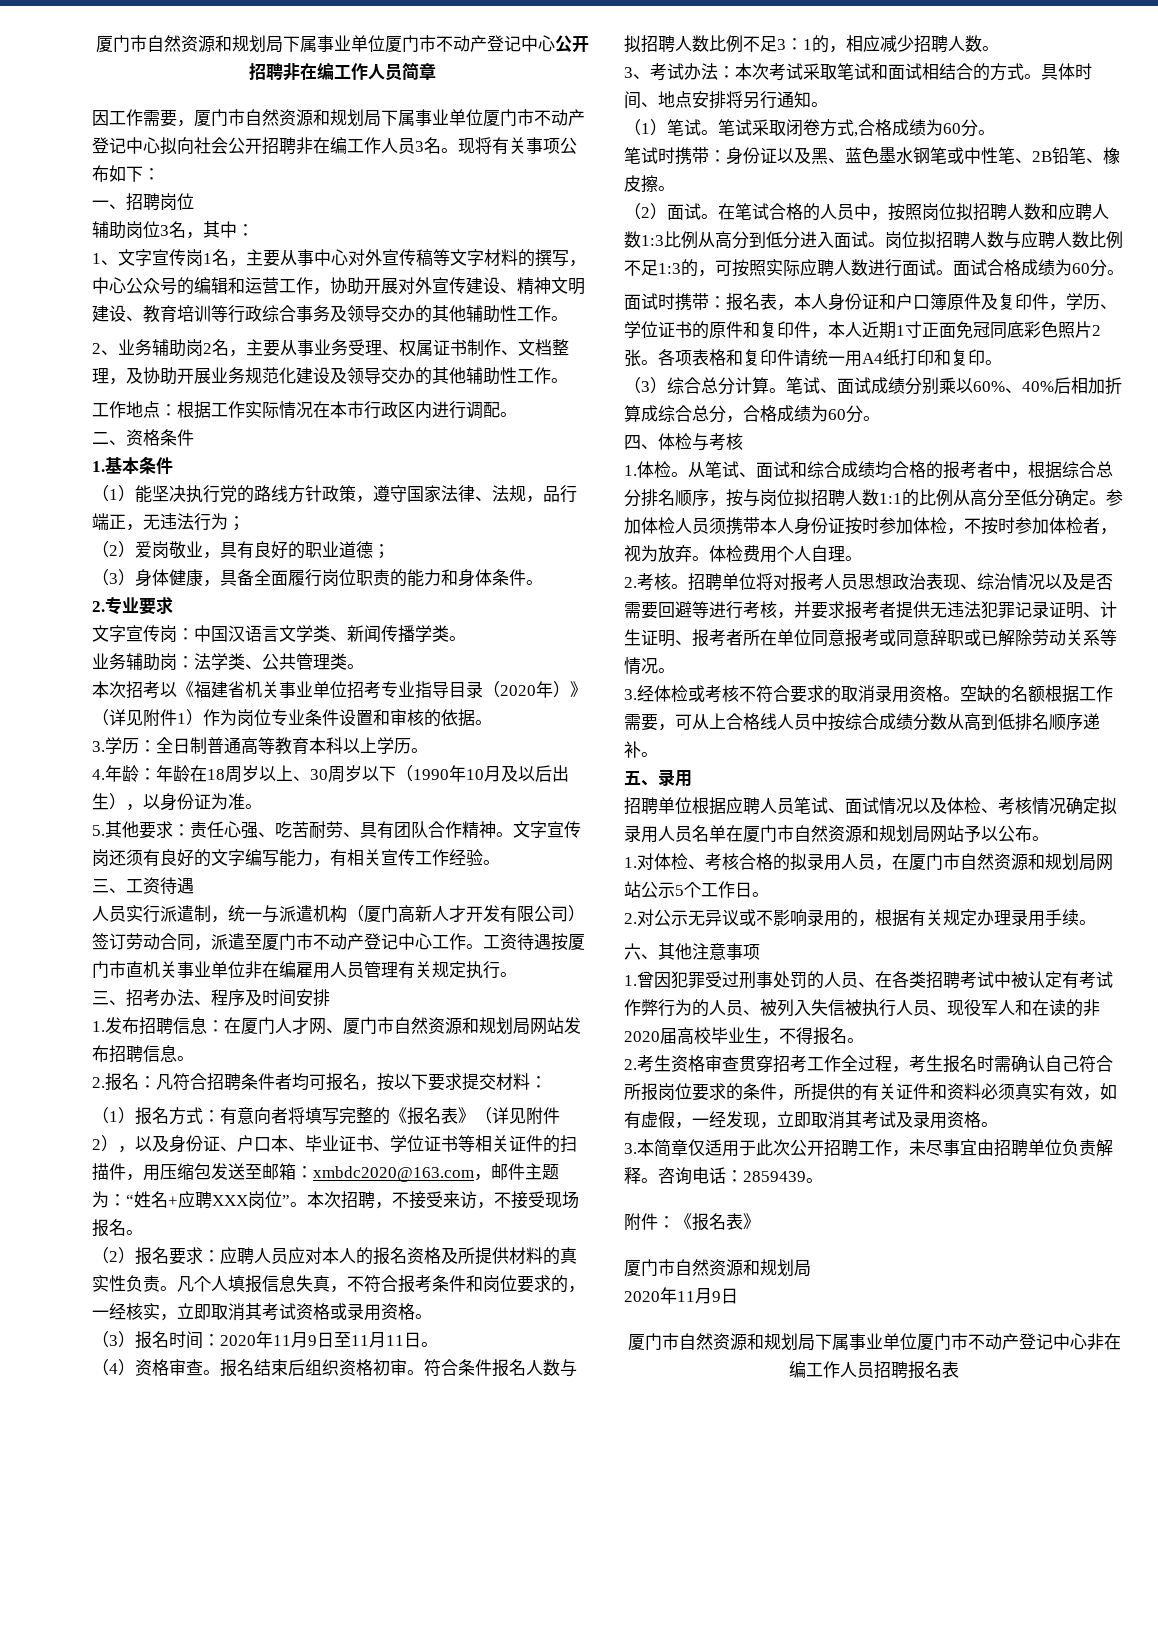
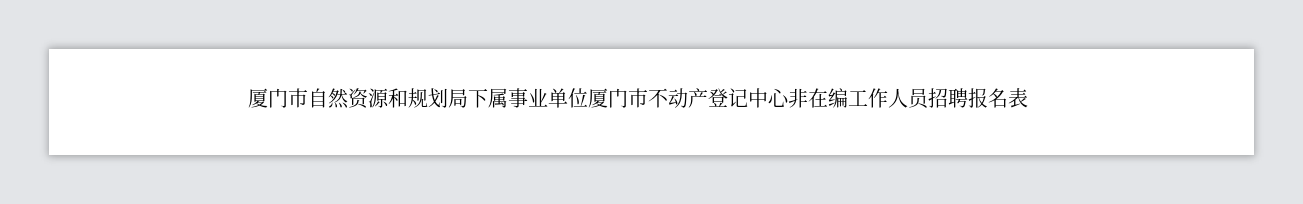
- 厦门市自然资源和规划局下属事业单位厦门市不动产登记中心公开招聘非在编工作人员简章
- 因工作需要，厦门市自然资源和规划局下属事业单位厦门市不动产登记中心拟向社会公开招聘非在编工作人员3名。现将有关事项公布如下：
- 一、招聘岗位
- 辅助岗位3名，其中：
- 1、文字宣传岗1名，主要从事中心对外宣传稿等文字材料的撰写，中心公众号的编辑和运营工作，协助开展对外宣传建设、精神文明建设、教育培训等行政综合事务及领导交办的其他辅助性工作。
- 2、业务辅助岗2名，主要从事业务受理、权属证书制作、文档整理，及协助开展业务规范化建设及领导交办的其他辅助性工作。
- 工作地点：根据工作实际情况在本市行政区内进行调配。
- 二、资格条件
- 1.基本条件
- （1）能坚决执行党的路线方针政策，遵守国家法律、法规，品行端正，无违法行为；
- （2）爱岗敬业，具有良好的职业道德；
- （3）身体健康，具备全面履行岗位职责的能力和身体条件。
- 2.专业要求
- 文字宣传岗：中国汉语言文学类、新闻传播学类。
- 业务辅助岗：法学类、公共管理类。
- 本次招考以《福建省机关事业单位招考专业指导目录（2020年）》（详见附件1）作为岗位专业条件设置和审核的依据。
- 3.学历：全日制普通高等教育本科以上学历。
- 4.年龄：年龄在18周岁以上、30周岁以下（1990年10月及以后出生），以身份证为准。
- 5.其他要求：责任心强、吃苦耐劳、具有团队合作精神。文字宣传岗还须有良好的文字编写能力，有相关宣传工作经验。
- 三、工资待遇
- 人员实行派遣制，统一与派遣机构（厦门高新人才开发有限公司）签订劳动合同，派遣至厦门市不动产登记中心工作。工资待遇按厦门市直机关事业单位非在编雇用人员管理有关规定执行。
- 三、招考办法、程序及时间安排
- 1.发布招聘信息：在厦门人才网、厦门市自然资源和规划局网站发布招聘信息。
- 2.报名：凡符合招聘条件者均可报名，按以下要求提交材料：
- （1）报名方式：有意向者将填写完整的《报名表》（详见附件2），以及身份证、户口本、毕业证书、学位证书等相关证件的扫描件，用压缩包发送至邮箱：xmbdc2020@163.com，邮件主题为：“姓名+应聘XXX岗位”。本次招聘，不接受来访，不接受现场报名。
- （2）报名要求：应聘人员应对本人的报名资格及所提供材料的真实性负责。凡个人填报信息失真，不符合报考条件和岗位要求的，一经核实，立即取消其考试资格或录用资格。
- （3）报名时间：2020年11月9日至11月11日。
- （4）资格审查。报名结束后组织资格初审。符合条件报名人数与拟招聘人数比例不足3：1的，相应减少招聘人数。
- 3、考试办法：本次考试采取笔试和面试相结合的方式。具体时间、地点安排将另行通知。
- （1）笔试。笔试采取闭卷方式,合格成绩为60分。
- 笔试时携带：身份证以及黑、蓝色墨水钢笔或中性笔、2B铅笔、橡皮擦。
- （2）面试。在笔试合格的人员中，按照岗位拟招聘人数和应聘人数1:3比例从高分到低分进入面试。岗位拟招聘人数与应聘人数比例不足1:3的，可按照实际应聘人数进行面试。面试合格成绩为60分。
- 面试时携带：报名表，本人身份证和户口簿原件及复印件，学历、学位证书的原件和复印件，本人近期1寸正面免冠同底彩色照片2张。各项表格和复印件请统一用A4纸打印和复印。
- （3）综合总分计算。笔试、面试成绩分别乘以60%、40%后相加折算成综合总分，合格成绩为60分。
- 四、体检与考核
- 1.体检。从笔试、面试和综合成绩均合格的报考者中，根据综合总分排名顺序，按与岗位拟招聘人数1:1的比例从高分至低分确定。参加体检人员须携带本人身份证按时参加体检，不按时参加体检者，视为放弃。体检费用个人自理。
- 2.考核。招聘单位将对报考人员思想政治表现、综治情况以及是否需要回避等进行考核，并要求报考者提供无违法犯罪记录证明、计生证明、报考者所在单位同意报考或同意辞职或已解除劳动关系等情况。
- 3.经体检或考核不符合要求的取消录用资格。空缺的名额根据工作需要，可从上合格线人员中按综合成绩分数从高到低排名顺序递补。
- 五、录用
- 招聘单位根据应聘人员笔试、面试情况以及体检、考核情况确定拟录用人员名单在厦门市自然资源和规划局网站予以公布。
- 1.对体检、考核合格的拟录用人员，在厦门市自然资源和规划局网站公示5个工作日。
- 2.对公示无异议或不影响录用的，根据有关规定办理录用手续。
- 六、其他注意事项
- 1.曾因犯罪受过刑事处罚的人员、在各类招聘考试中被认定有考试作弊行为的人员、被列入失信被执行人员、现役军人和在读的非2020届高校毕业生，不得报名。
- 2.考生资格审查贯穿招考工作全过程，考生报名时需确认自己符合所报岗位要求的条件，所提供的有关证件和资料必须真实有效，如有虚假，一经发现，立即取消其考试及录用资格。
- 3.本简章仅适用于此次公开招聘工作，未尽事宜由招聘单位负责解释。咨询电话：2859439。
- 附件：《报名表》
- 厦门市自然资源和规划局
- 2020年11月9日

